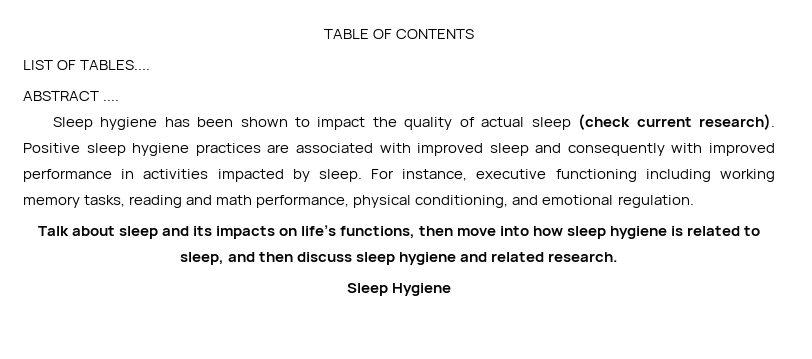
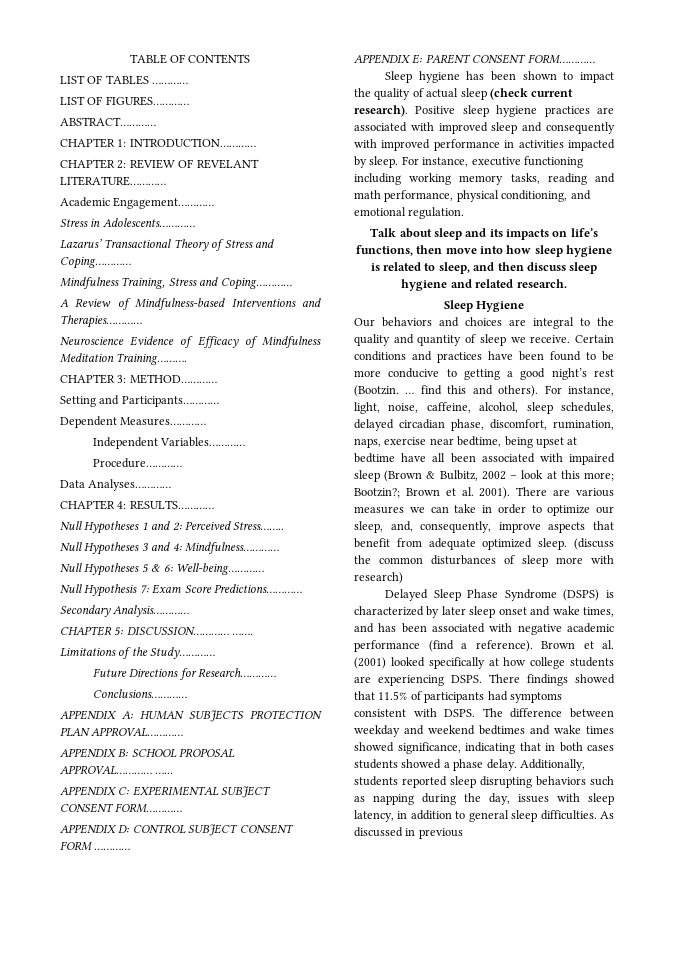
- LIST OF TABLES....
- ABSTRACT ....
+ LIST OF TABLES …………
+ LIST OF FIGURES…………
+ ABSTRACT…………
+ CHAPTER 1: INTRODUCTION…………
+ CHAPTER 2: REVIEW OF REVELANT LITERATURE…………
+ Academic Engagement…………
+ Stress in Adolescents…………
+ Lazarus’ Transactional Theory of Stress and Coping…………
+ Mindfulness Training, Stress and Coping…………
+ A Review of Mindfulness-based Interventions and Therapies…………
+ Neuroscience Evidence of Efficacy of Mindfulness Meditation Training……….
+ CHAPTER 3: METHOD…………
+ Setting and Participants…………
+ Dependent Measures…………
+ Independent Variables…………
+ Procedure…………
+ Data Analyses…………
+ CHAPTER 4: RESULTS…………
+ Null Hypotheses 1 and 2: Perceived Stress……..
+ Null Hypotheses 3 and 4: Mindfulness…………
+ Null Hypotheses 5 & 6: Well-being…………
+ Null Hypothesis 7: Exam Score Predictions…………
+ Secondary Analysis…………
+ CHAPTER 5: DISCUSSION………… …….
+ Limitations of the Study…………
+ Future Directions for Research…………
+ Conclusions…………
+ APPENDIX A: HUMAN SUBJECTS PROTECTION PLAN APPROVAL…………
+ APPENDIX B: SCHOOL PROPOSAL APPROVAL………… …...
+ APPENDIX C: EXPERIMENTAL SUBJECT CONSENT FORM…………
+ APPENDIX D: CONTROL SUBJECT CONSENT FORM …………
+ APPENDIX E: PARENT CONSENT FORM…………
+ Our behaviors and choices are integral to the quality and quantity of sleep we receive. Certain conditions and practices have been found to be more conducive to getting a good night’s rest (Bootzin. … find this and others). For instance, light, noise, caffeine, alcohol, sleep schedules, delayed circadian phase, discomfort, rumination, naps, exercise near bedtime, being upset at bedtime have all been associated with impaired sleep (Brown & Bulbitz, 2002 – look at this more; Bootzin?; Brown et al. 2001). There are various measures we can take in order to optimize our sleep, and, consequently, improve aspects that benefit from adequate optimized sleep. (discuss the common disturbances of sleep more with research)
+ Delayed Sleep Phase Syndrome (DSPS) is characterized by later sleep onset and wake times, and has been associated with negative academic performance (find a reference). Brown et al. (2001) looked specifically at how college students are experiencing DSPS. There findings showed that 11.5% of participants had symptoms consistent with DSPS. The difference between weekday and weekend bedtimes and wake times showed significance, indicating that in both cases students showed a phase delay. Additionally, students reported sleep disrupting behaviors such as napping during the day, issues with sleep latency, in addition to general sleep difficulties. As discussed in previous

